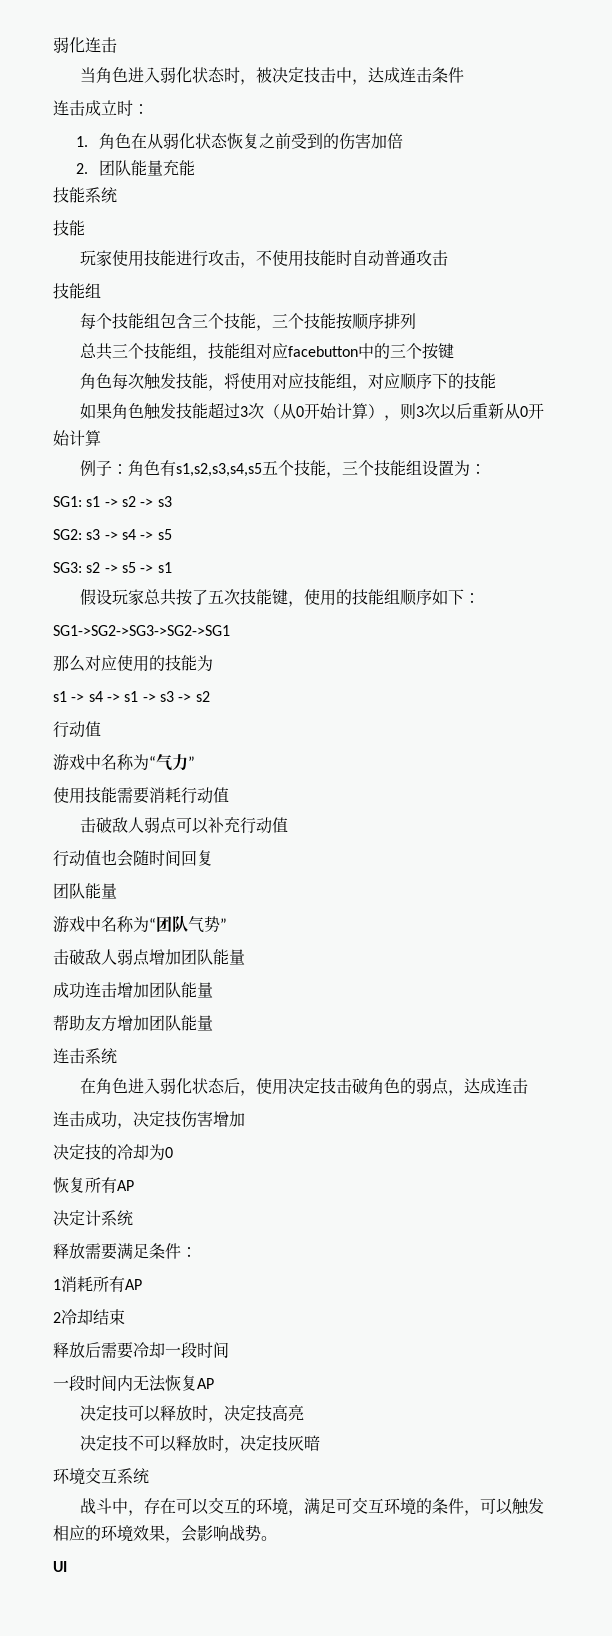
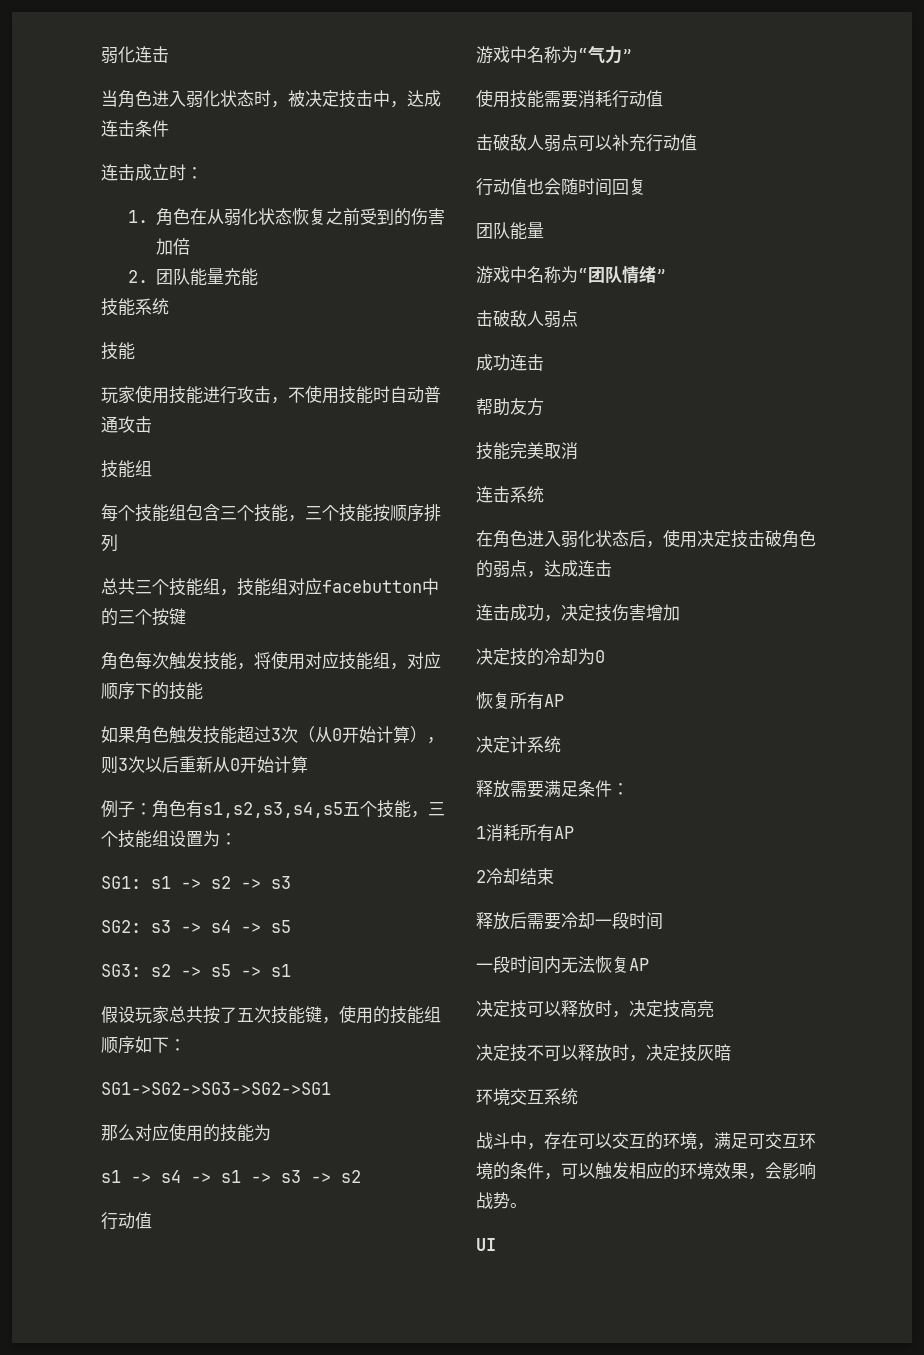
- 游戏中名称为“团队气势”
- 击破敌人弱点增加团队能量
+ 游戏中名称为“团队情绪”
+ 击破敌人弱点
- 成功连击增加团队能量
+ 成功连击
- 帮助友方增加团队能量
+ 帮助友方
+ 技能完美取消

